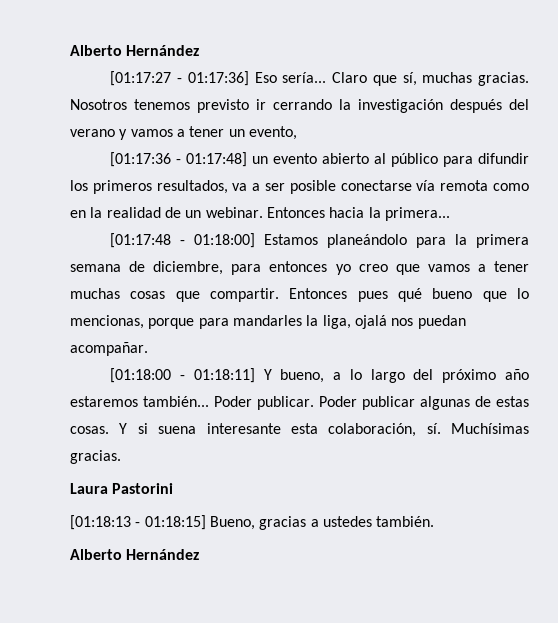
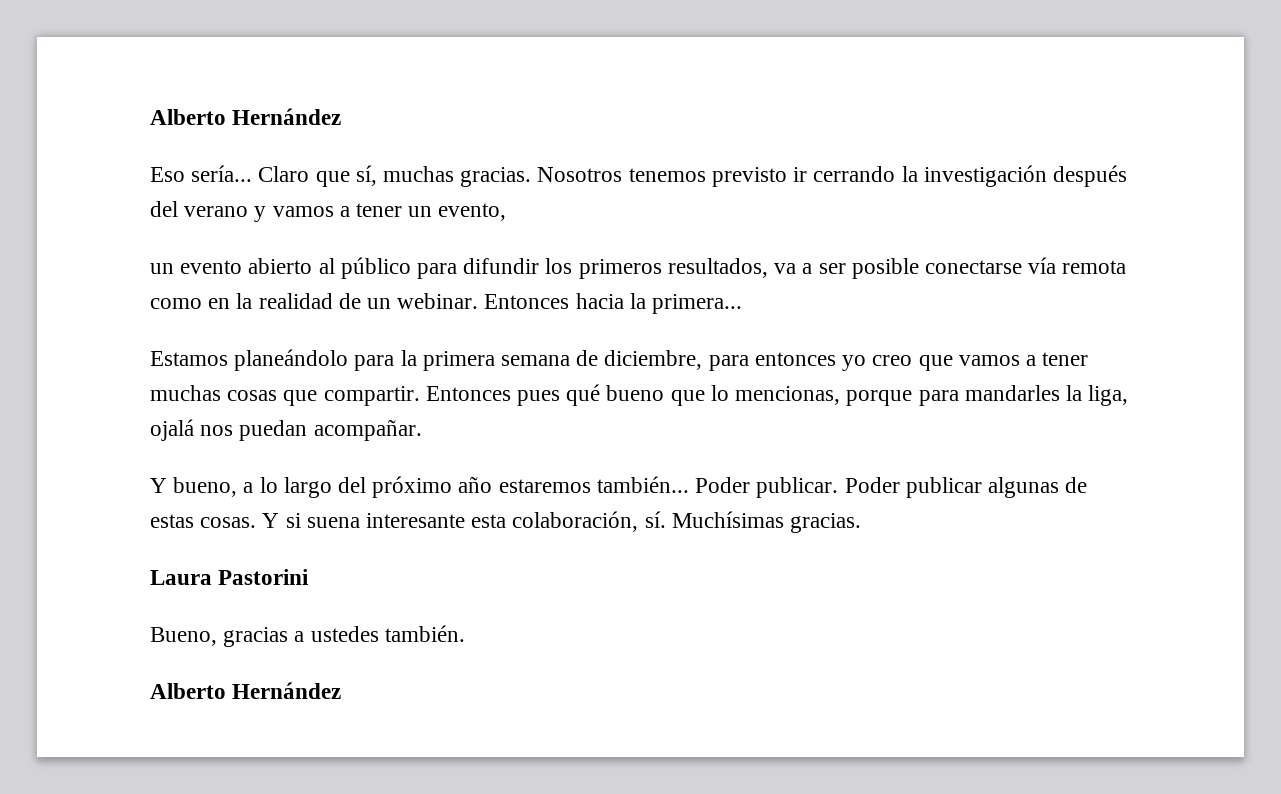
- [01:17:27 - 01:17:36] Eso sería...
+ Eso sería...
- [01:17:36 - 01:17:48] un evento abierto al público para difundir los primeros resultados, va a ser posible conectarse vía remota como en la realidad de un webinar.
+ un evento abierto al público para difundir los primeros resultados, va a ser posible conectarse vía remota como en la realidad de un webinar.
- [01:17:48 - 01:18:00] Estamos planeándolo para la primera semana de diciembre, para entonces yo creo que vamos a tener muchas cosas que compartir.
+ Estamos planeándolo para la primera semana de diciembre, para entonces yo creo que vamos a tener muchas cosas que compartir.
- [01:18:00 - 01:18:11] Y bueno, a lo largo del próximo año estaremos también...
+ Y bueno, a lo largo del próximo año estaremos también...
- [01:18:13 - 01:18:15] Bueno, gracias a ustedes también.
+ Bueno, gracias a ustedes también.

